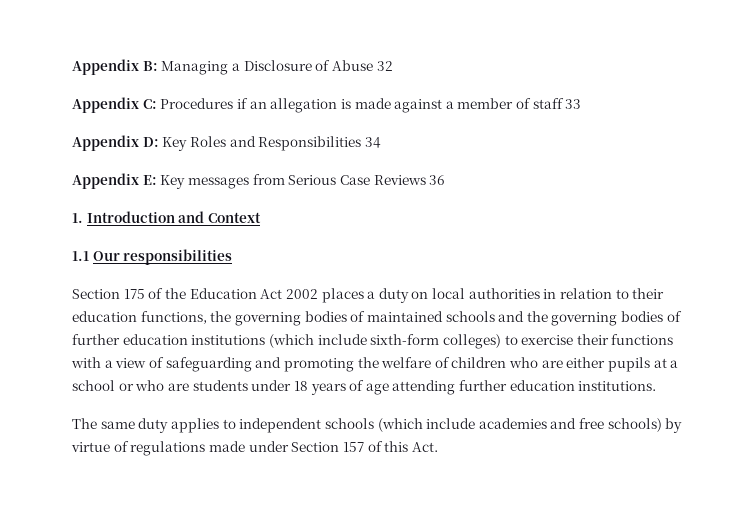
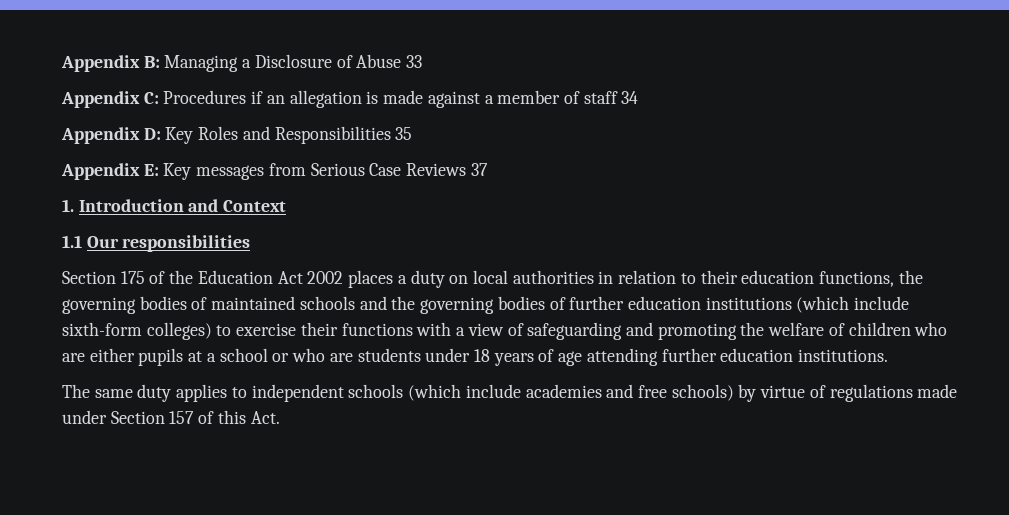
- Appendix B: Managing a Disclosure of Abuse 32
+ Appendix B: Managing a Disclosure of Abuse 33
- Appendix C: Procedures if an allegation is made against a member of staff 33
+ Appendix C: Procedures if an allegation is made against a member of staff 34
- Appendix D: Key Roles and Responsibilities 34
+ Appendix D: Key Roles and Responsibilities 35
- Appendix E: Key messages from Serious Case Reviews 36
+ Appendix E: Key messages from Serious Case Reviews 37

